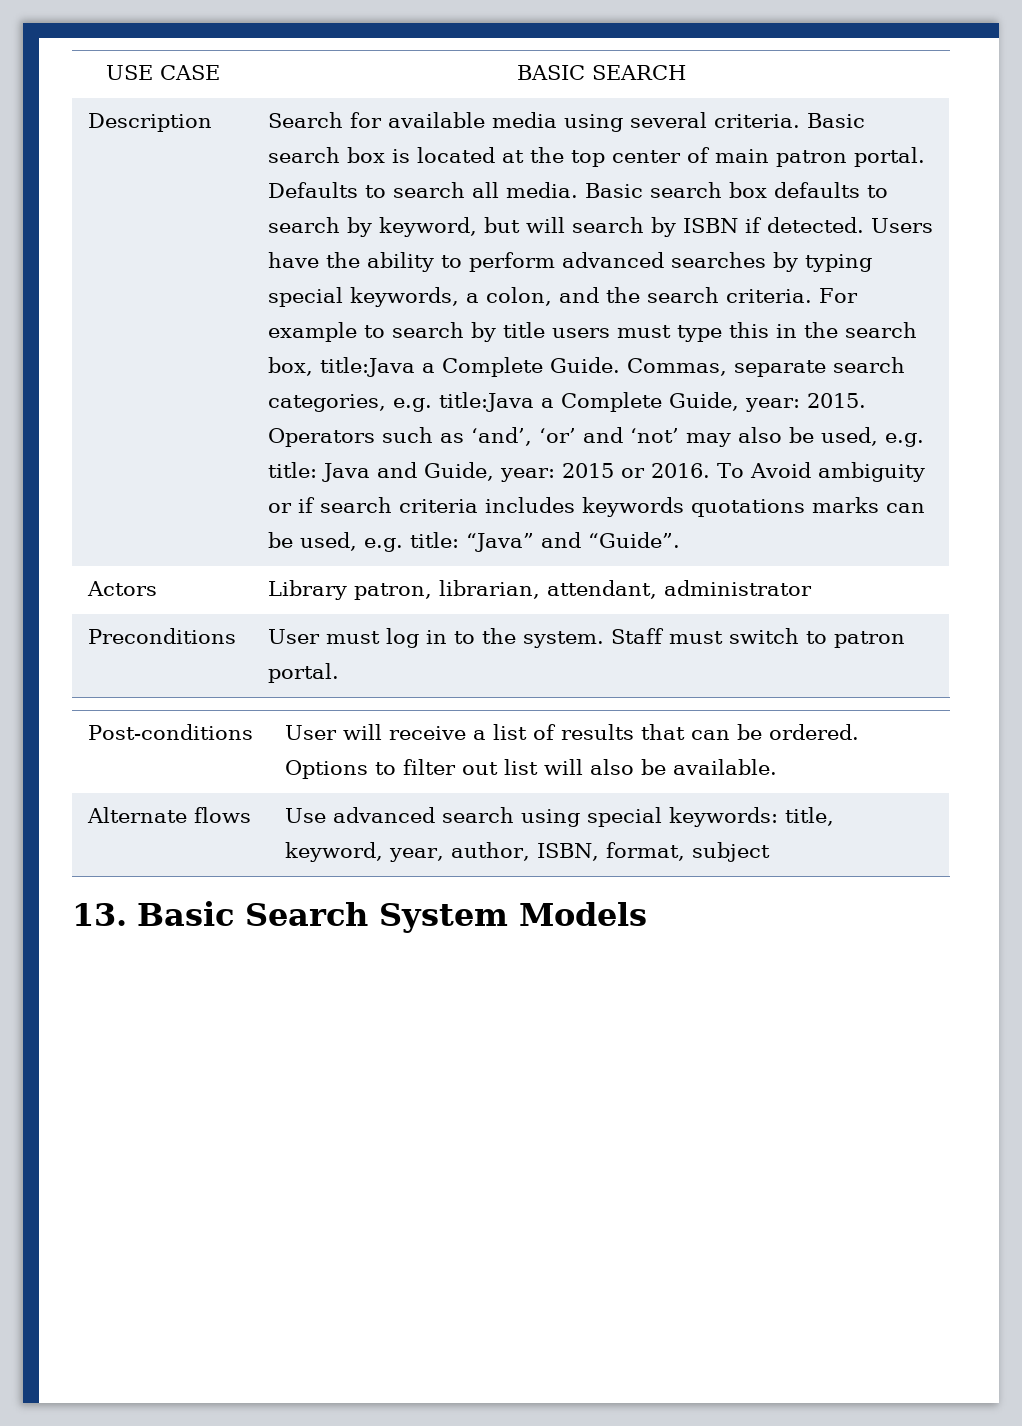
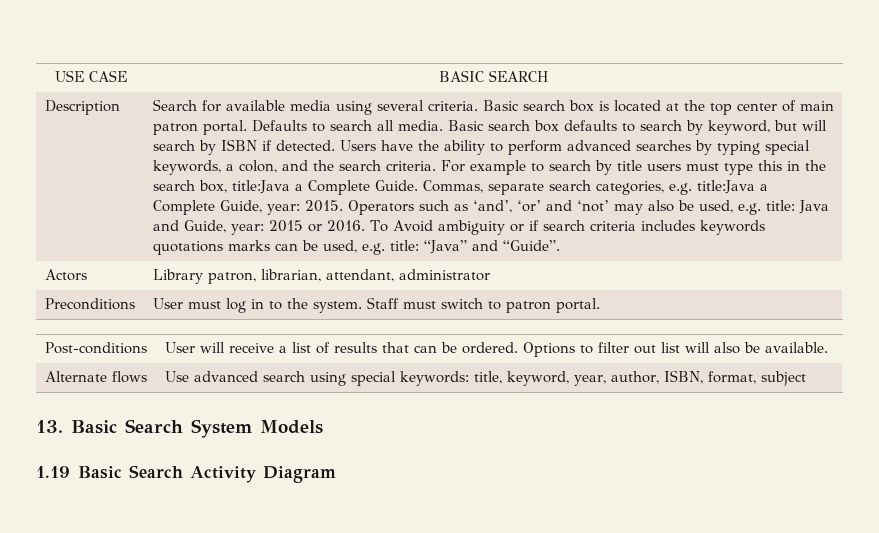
+ 1.19 Basic Search Activity Diagram

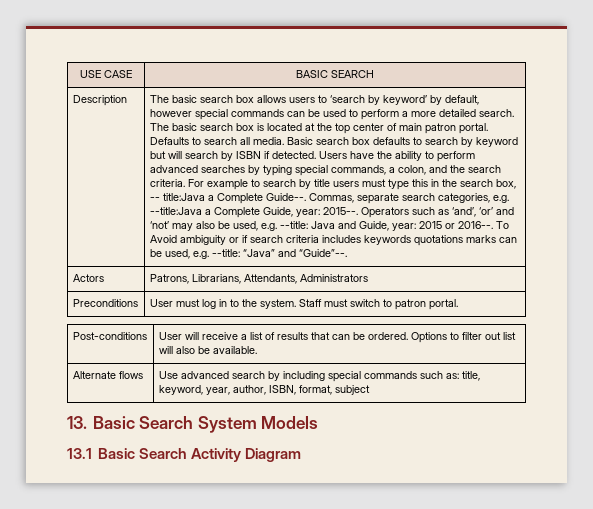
- Search for available media using several criteria. Basic search box is located at the top center of main patron portal.
+ The basic search box allows users to ‘search by keyword’ by default, however special commands can be used to perform a more detailed search. The basic search box is located at the top center of main patron portal.
- Basic search box defaults to search by keyword, but will search by ISBN if detected.
+ Basic search box defaults to search by keyword but will search by ISBN if detected.
- Users have the ability to perform advanced searches by typing special keywords, a colon, and the search criteria.
+ Users have the ability to perform advanced searches by typing special commands, a colon, and the search criteria.
- For example to search by title users must type this in the search box, title:Java a Complete Guide.
+ For example to search by title users must type this in the search box, -- title:Java a Complete Guide--.
- Commas, separate search categories, e.g. title:Java a Complete Guide, year: 2015.
+ Commas, separate search categories, e.g. --title:Java a Complete Guide, year: 2015--.
- Operators such as ‘and’, ‘or’ and ‘not’ may also be used, e.g. title: Java and Guide, year: 2015 or 2016.
+ Operators such as ‘and’, ‘or’ and ‘not’ may also be used, e.g. --title: Java and Guide, year: 2015 or 2016--.
- To Avoid ambiguity or if search criteria includes keywords quotations marks can be used, e.g. title: “Java” and “Guide”.
+ To Avoid ambiguity or if search criteria includes keywords quotations marks can be used, e.g. --title: “Java” and “Guide”--.
- Actors | Library patron, librarian, attendant, administrator
+ Actors | Patrons, Librarians, Attendants, Administrators
- Alternate flows | Use advanced search using special keywords: title, keyword, year, author, ISBN, format, subject
+ Alternate flows | Use advanced search by including special commands such as: title, keyword, year, author, ISBN, format, subject
- 1.19 Basic Search Activity Diagram
+ 13.1 Basic Search Activity Diagram

